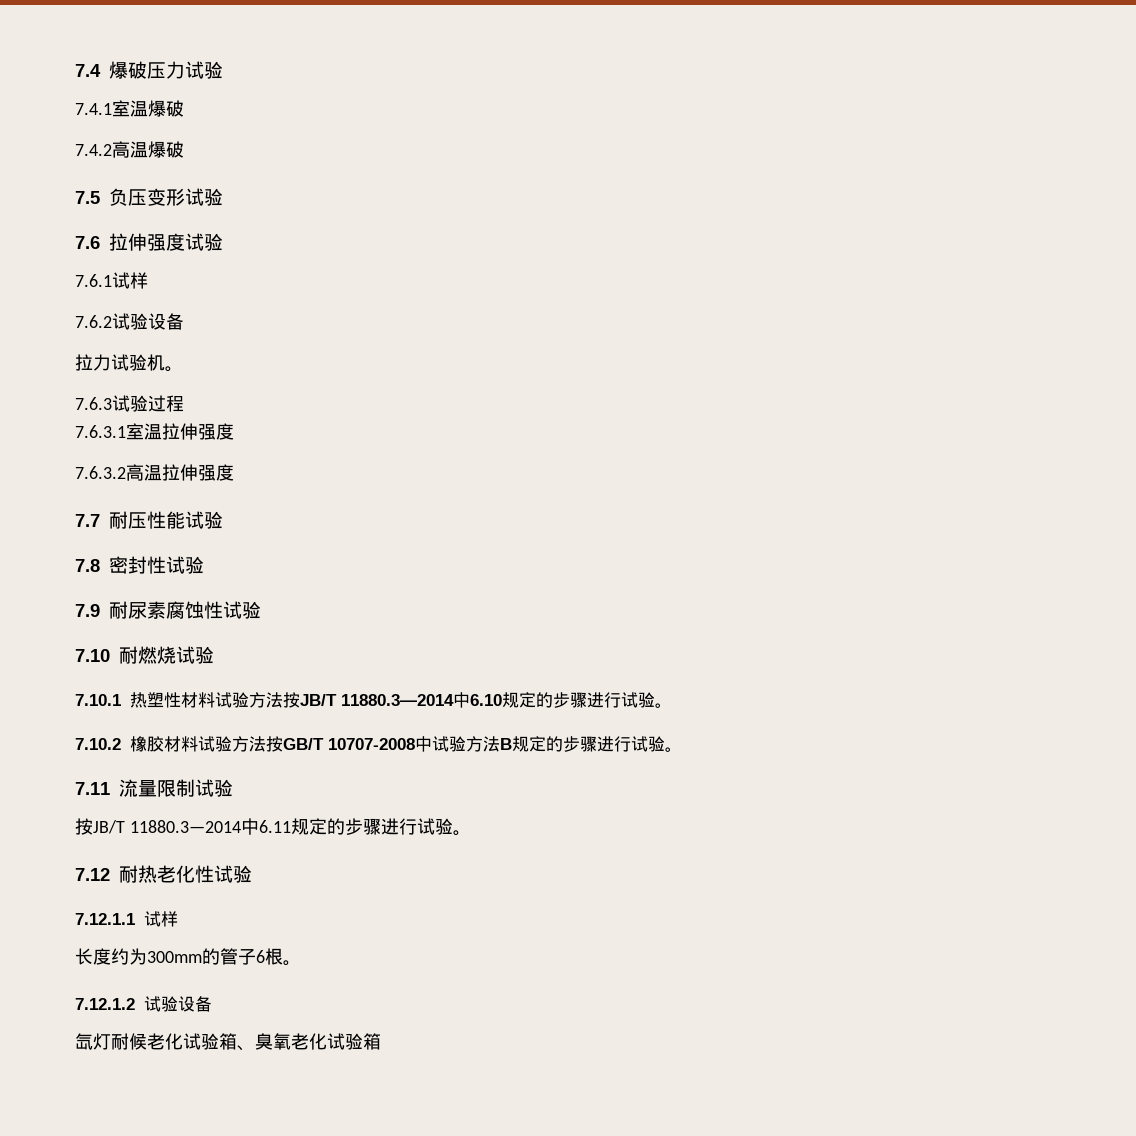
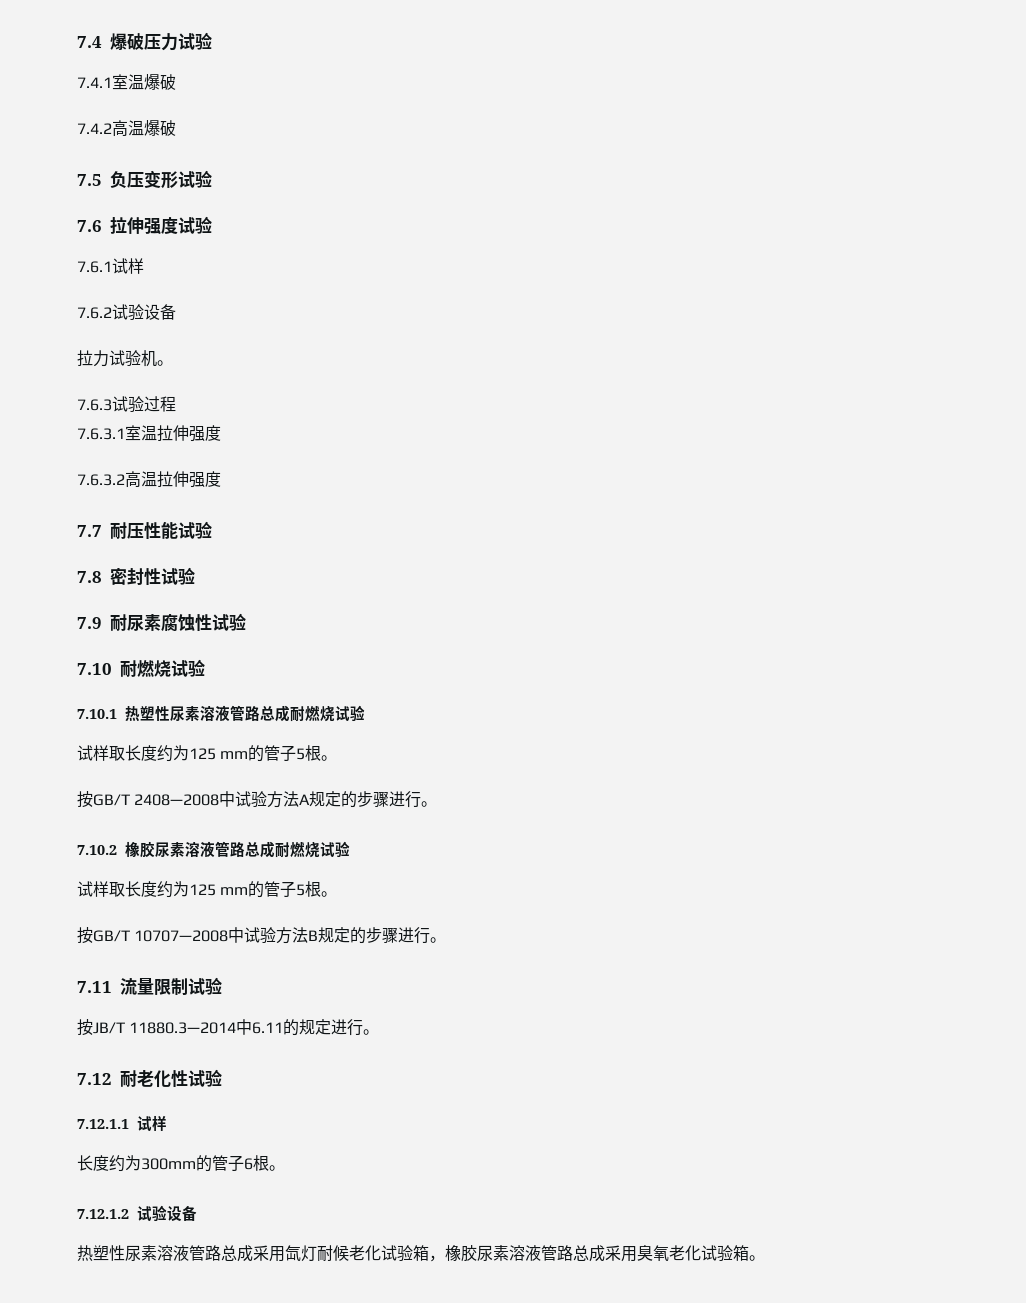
- 7.10.1热塑性材料试验方法按JB/T 11880.3—2014中6.10规定的步骤进行试验。
+ 7.10.1热塑性尿素溶液管路总成耐燃烧试验
+ 试样取长度约为125 mm的管子5根。
+ 按GB/T 2408—2008中试验方法A规定的步骤进行。
- 7.10.2橡胶材料试验方法按GB/T 10707-2008中试验方法B规定的步骤进行试验。
+ 7.10.2橡胶尿素溶液管路总成耐燃烧试验
+ 试样取长度约为125 mm的管子5根。
+ 按GB/T 10707—2008中试验方法B规定的步骤进行。
- 按JB/T 11880.3—2014中6.11规定的步骤进行试验。
+ 按JB/T 11880.3—2014中6.11的规定进行。
- 7.12耐热老化性试验
+ 7.12耐老化性试验
- 氙灯耐候老化试验箱、臭氧老化试验箱
+ 热塑性尿素溶液管路总成采用氙灯耐候老化试验箱，橡胶尿素溶液管路总成采用臭氧老化试验箱。

